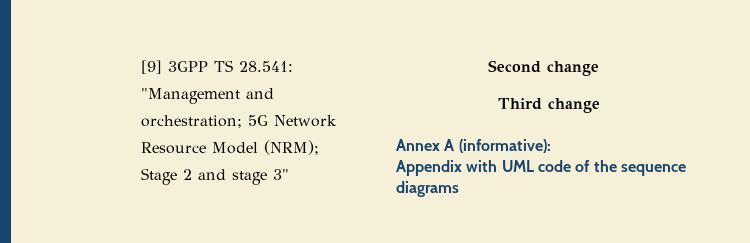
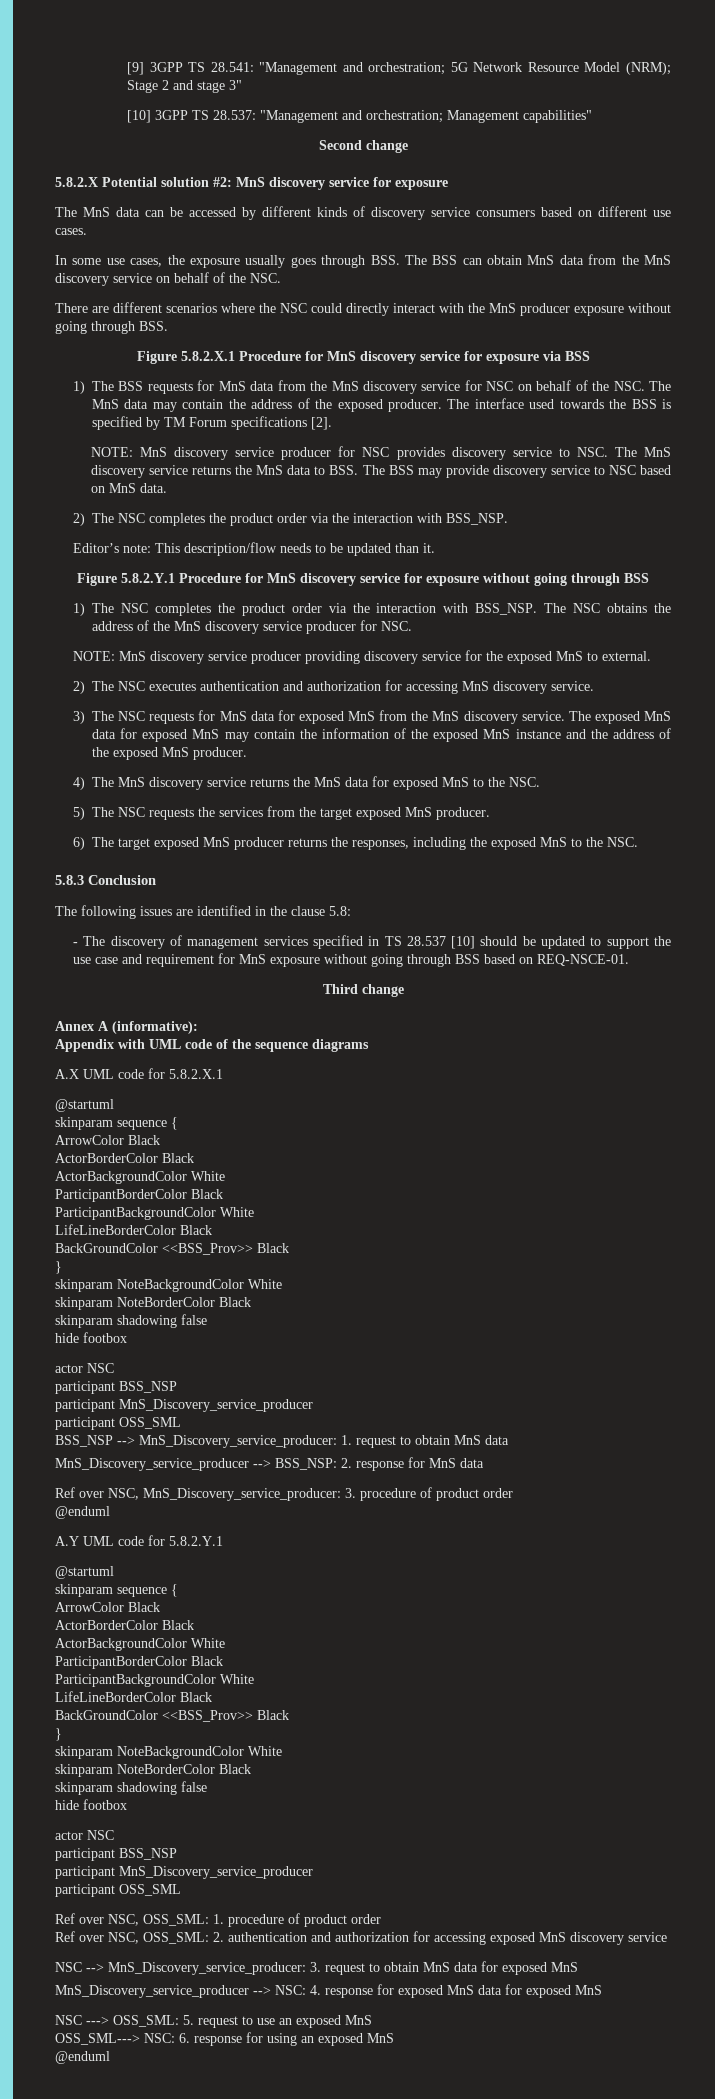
+ [10] 3GPP TS 28.537: "Management and orchestration; Management capabilities"
  Second change
+ 5.8.2.X Potential solution #2: MnS discovery service for exposure
+ The MnS data can be accessed by different kinds of discovery service consumers based on different use cases.
+ In some use cases, the exposure usually goes through BSS. The BSS can obtain MnS data from the MnS discovery service on behalf of the NSC.
+ There are different scenarios where the NSC could directly interact with the MnS producer exposure without going through BSS.
+ Figure 5.8.2.X.1 Procedure for MnS discovery service for exposure via BSS
+ 1) The BSS requests for MnS data from the MnS discovery service for NSC on behalf of the NSC. The MnS data may contain the address of the exposed producer. The interface used towards the BSS is specified by TM Forum specifications [2].
+ NOTE: MnS discovery service producer for NSC provides discovery service to NSC. The MnS discovery service returns the MnS data to BSS. The BSS may provide discovery service to NSC based on MnS data.
+ 2) The NSC completes the product order via the interaction with BSS_NSP.
+ Editor’s note: This description/flow needs to be updated than it.
+ Figure 5.8.2.Y.1 Procedure for MnS discovery service for exposure without going through BSS
+ 1) The NSC completes the product order via the interaction with BSS_NSP. The NSC obtains the address of the MnS discovery service producer for NSC.
+ NOTE: MnS discovery service producer providing discovery service for the exposed MnS to external.
+ 2) The NSC executes authentication and authorization for accessing MnS discovery service.
+ 3) The NSC requests for MnS data for exposed MnS from the MnS discovery service. The exposed MnS data for exposed MnS may contain the information of the exposed MnS instance and the address of the exposed MnS producer.
+ 4) The MnS discovery service returns the MnS data for exposed MnS to the NSC.
+ 5) The NSC requests the services from the target exposed MnS producer.
+ 6) The target exposed MnS producer returns the responses, including the exposed MnS to the NSC.
+ 5.8.3 Conclusion
+ The following issues are identified in the clause 5.8:
+ - The discovery of management services specified in TS 28.537 [10] should be updated to support the use case and requirement for MnS exposure without going through BSS based on REQ-NSCE-01.
+ A.X UML code for 5.8.2.X.1
+ @startuml
+ skinparam sequence {
+ ArrowColor Black
+ ActorBorderColor Black
+ ActorBackgroundColor White
+ ParticipantBorderColor Black
+ ParticipantBackgroundColor White
+ LifeLineBorderColor Black
+ BackGroundColor <<BSS_Prov>> Black
+ }
+ skinparam NoteBackgroundColor White
+ skinparam NoteBorderColor Black
+ skinparam shadowing false
+ hide footbox
+ actor NSC
+ participant BSS_NSP
+ participant MnS_Discovery_service_producer
+ participant OSS_SML
+ BSS_NSP --> MnS_Discovery_service_producer: 1. request to obtain MnS data
+ MnS_Discovery_service_producer --> BSS_NSP: 2. response for MnS data
+ Ref over NSC, MnS_Discovery_service_producer: 3. procedure of product order
+ @enduml
+ A.Y UML code for 5.8.2.Y.1
+ @startuml
+ skinparam sequence {
+ ArrowColor Black
+ ActorBorderColor Black
+ ActorBackgroundColor White
+ ParticipantBorderColor Black
+ ParticipantBackgroundColor White
+ LifeLineBorderColor Black
+ BackGroundColor <<BSS_Prov>> Black
+ }
+ skinparam NoteBackgroundColor White
+ skinparam NoteBorderColor Black
+ skinparam shadowing false
+ hide footbox
+ actor NSC
+ participant BSS_NSP
+ participant MnS_Discovery_service_producer
+ participant OSS_SML
+ Ref over NSC, OSS_SML: 1. procedure of product order
+ Ref over NSC, OSS_SML: 2. authentication and authorization for accessing exposed MnS discovery service
+ NSC --> MnS_Discovery_service_producer: 3. request to obtain MnS data for exposed MnS
+ MnS_Discovery_service_producer --> NSC: 4. response for exposed MnS data for exposed MnS
+ NSC ---> OSS_SML: 5. request to use an exposed MnS
+ OSS_SML---> NSC: 6. response for using an exposed MnS
+ @enduml

